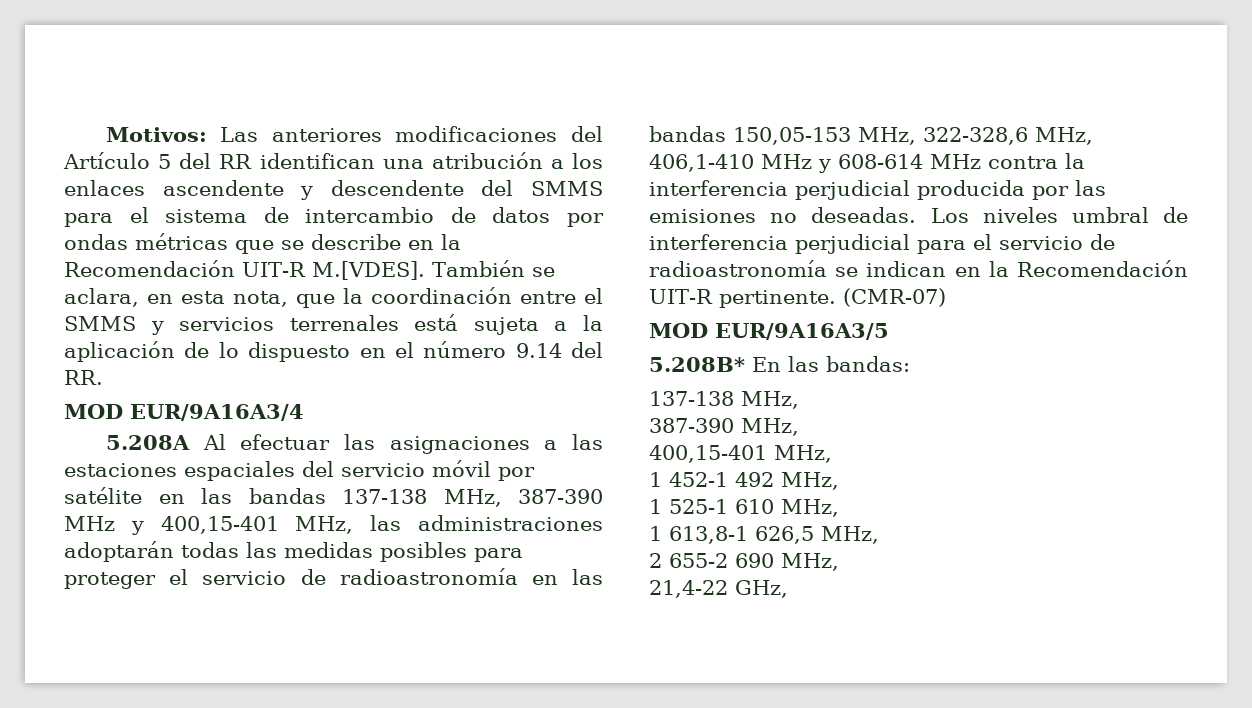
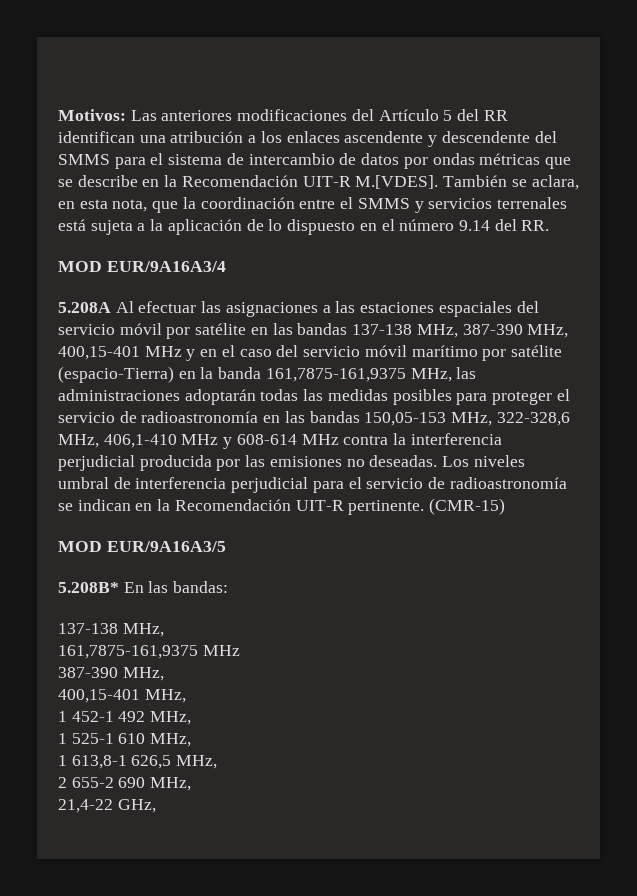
- 5.208A Al efectuar las asignaciones a las estaciones espaciales del servicio móvil por satélite en las bandas 137-138 MHz, 387-390 MHz y 400,15-401 MHz, las administraciones adoptarán todas las medidas posibles para proteger el servicio de radioastronomía en las bandas 150,05-153 MHz, 322-328,6 MHz, 406,1-410 MHz y 608-614 MHz contra la interferencia perjudicial producida por las emisiones no deseadas.
+ 5.208A Al efectuar las asignaciones a las estaciones espaciales del servicio móvil por satélite en las bandas 137-138 MHz, 387-390 MHz, 400,15-401 MHz y en el caso del servicio móvil marítimo por satélite (espacio-Tierra) en la banda 161,7875-161,9375 MHz, las administraciones adoptarán todas las medidas posibles para proteger el servicio de radioastronomía en las bandas 150,05-153 MHz, 322-328,6 MHz, 406,1-410 MHz y 608-614 MHz contra la interferencia perjudicial producida por las emisiones no deseadas.
- (CMR-07)
+ (CMR-15)
+ 161,7875-161,9375 MHz

